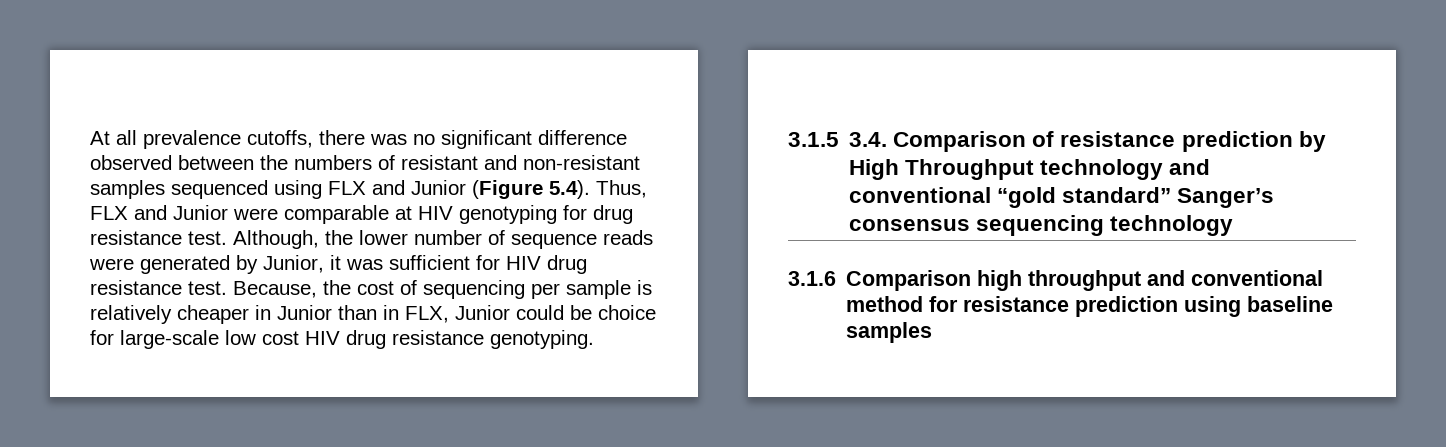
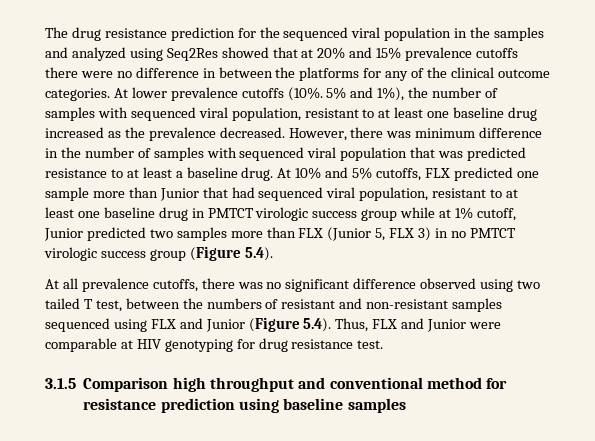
+ The drug resistance prediction for the sequenced viral population in the samples and analyzed using Seq2Res showed that at 20% and 15% prevalence cutoffs there were no difference in between the platforms for any of the clinical outcome categories. At lower prevalence cutoffs (10%. 5% and 1%), the number of samples with sequenced viral population, resistant to at least one baseline drug increased as the prevalence decreased. However, there was minimum difference in the number of samples with sequenced viral population that was predicted resistance to at least a baseline drug. At 10% and 5% cutoffs, FLX predicted one sample more than Junior that had sequenced viral population, resistant to at least one baseline drug in PMTCT virologic success group while at 1% cutoff, Junior predicted two samples more than FLX (Junior 5, FLX 3) in no PMTCT virologic success group (Figure 5.4).
- At all prevalence cutoffs, there was no significant difference observed between the numbers of resistant and non-resistant samples sequenced using FLX and Junior (Figure 5.4). Thus, FLX and Junior were comparable at HIV genotyping for drug resistance test. Although, the lower number of sequence reads were generated by Junior, it was sufficient for HIV drug resistance test. Because, the cost of sequencing per sample is relatively cheaper in Junior than in FLX, Junior could be choice for large-scale low cost HIV drug resistance genotyping.
- 3.1.5 3.4. Comparison of resistance prediction by High Throughput technology and conventional “gold standard” Sanger’s consensus sequencing technology
- 3.1.6 Comparison high throughput and conventional method for resistance prediction using baseline samples
+ At all prevalence cutoffs, there was no significant difference observed using two tailed T test, between the numbers of resistant and non-resistant samples sequenced using FLX and Junior (Figure 5.4). Thus, FLX and Junior were comparable at HIV genotyping for drug resistance test.
+ 3.1.5 Comparison high throughput and conventional method for resistance prediction using baseline samples

